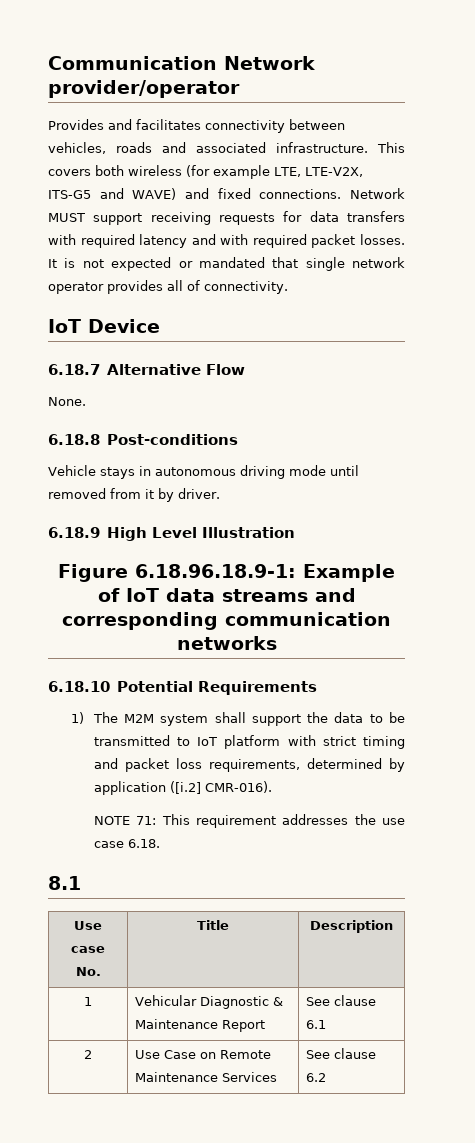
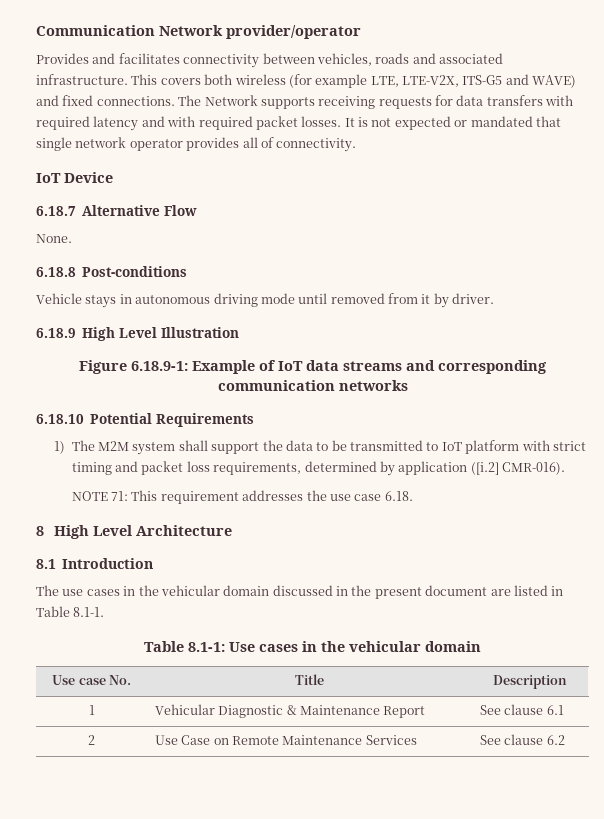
- Network MUST support receiving requests for data transfers with required latency and with required packet losses.
+ The Network supports receiving requests for data transfers with required latency and with required packet losses.
- Figure 6.18.96.18.9-1: Example of IoT data streams and corresponding communication networks
+ Figure 6.18.9-1: Example of IoT data streams and corresponding communication networks
- 8.1
+ 8 High Level Architecture
+ 8.1 Introduction
+ The use cases in the vehicular domain discussed in the present document are listed in Table 8.1-1.
+ Table 8.1-1: Use cases in the vehicular domain

